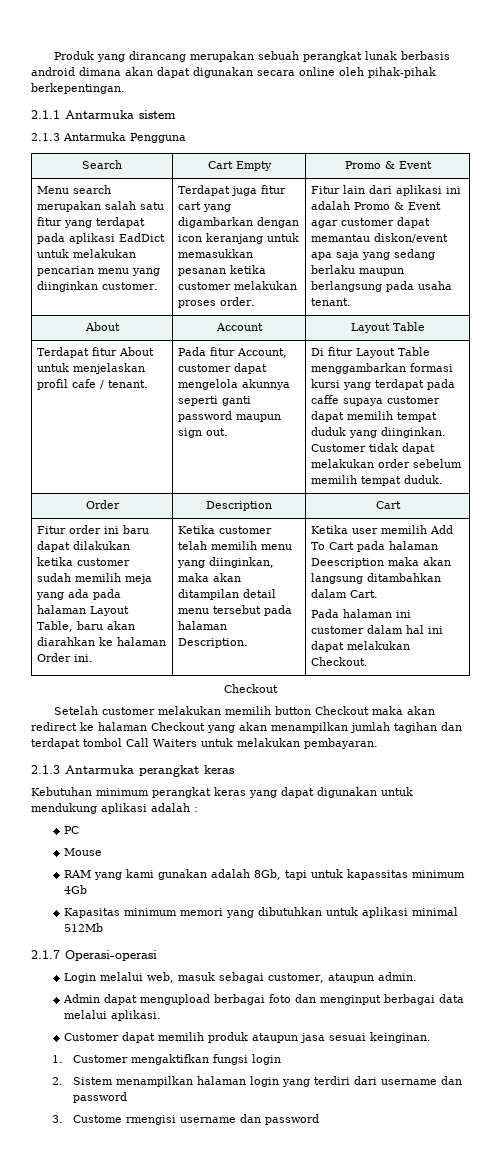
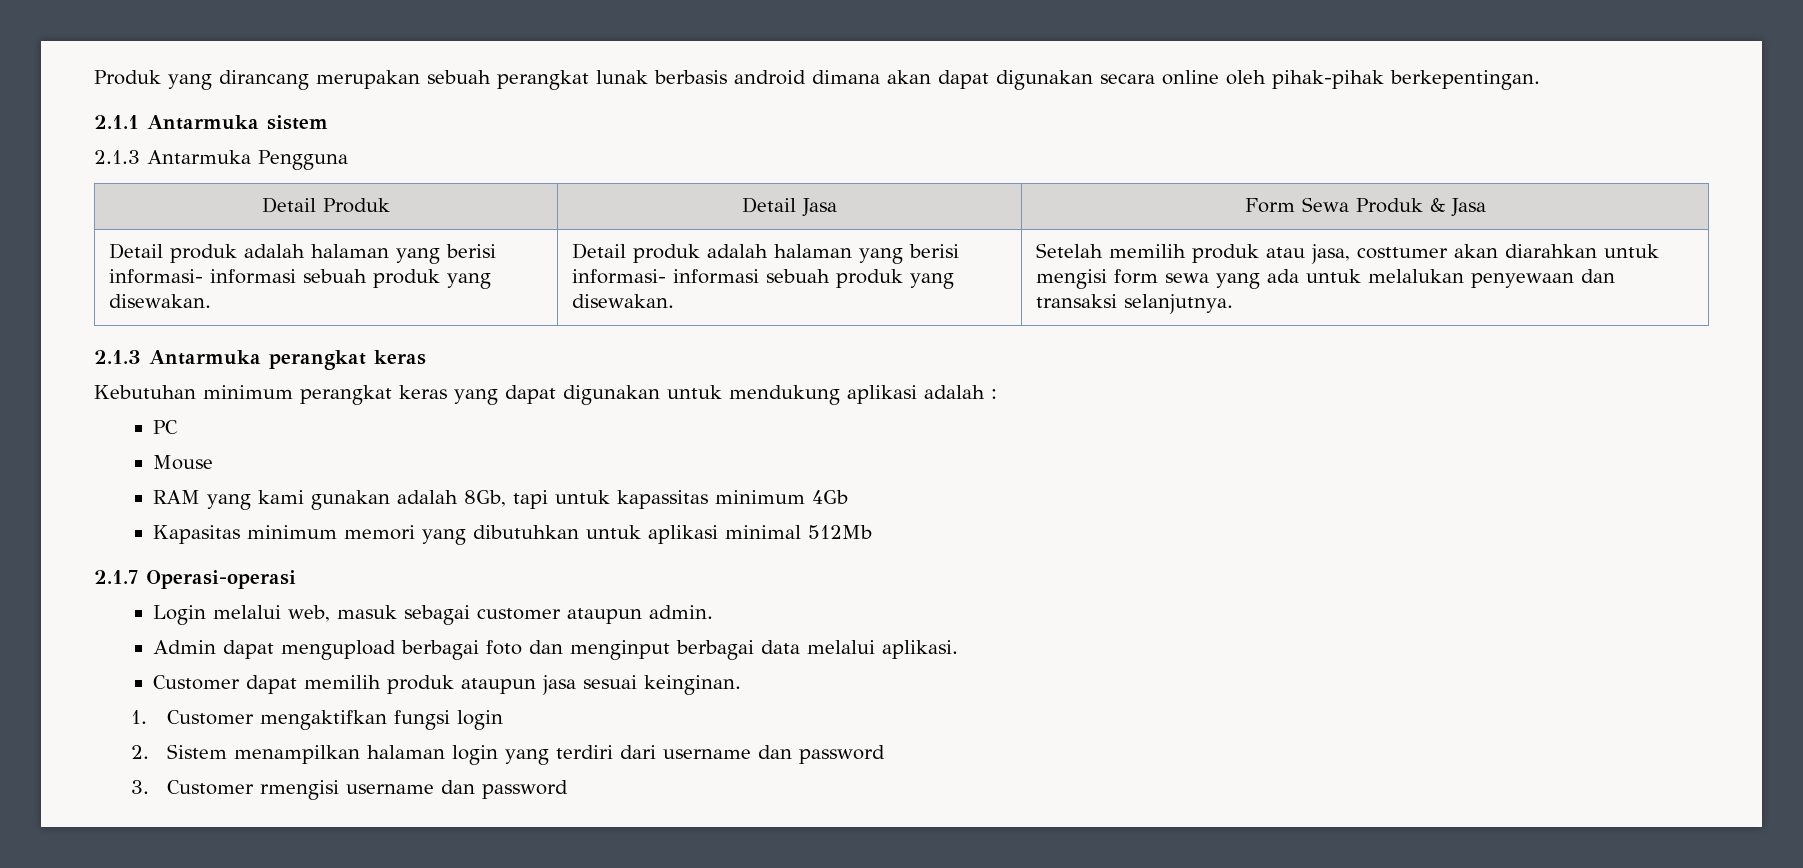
- Search | Cart Empty | Promo & Event
- Menu search merupakan salah satu fitur yang terdapat pada aplikasi EadDict untuk melakukan pencarian menu yang diinginkan customer. | Terdapat juga fitur cart yang digambarkan dengan icon keranjang untuk memasukkan pesanan ketika customer melakukan proses order. | Fitur lain dari aplikasi ini adalah Promo & Event agar customer dapat memantau diskon/event apa saja yang sedang berlaku maupun berlangsung pada usaha tenant.
- About | Account | Layout Table
- Terdapat fitur About untuk menjelaskan profil cafe / tenant. | Pada fitur Account, customer dapat mengelola akunnya seperti ganti password maupun sign out. | Di fitur Layout Table menggambarkan formasi kursi yang terdapat pada caffe supaya customer dapat memilih tempat duduk yang diinginkan. Customer tidak dapat melakukan order sebelum memilih tempat duduk.
- Order | Description | Cart
- Fitur order ini baru dapat dilakukan ketika customer sudah memilih meja yang ada pada halaman Layout Table, baru akan diarahkan ke halaman Order ini. | Ketika customer telah memilih menu yang diinginkan, maka akan ditampilan detail menu tersebut pada halaman Description. | Ketika user memilih Add To Cart pada halaman Deescription maka akan langsung ditambahkan dalam Cart.
- Pada halaman ini customer dalam hal ini dapat melakukan Checkout.
- Checkout
- Setelah customer melakukan memilih button Checkout maka akan redirect ke halaman Checkout yang akan menampilkan jumlah tagihan dan terdapat tombol Call Waiters untuk melakukan pembayaran.
+ Detail Produk | Detail Jasa | Form Sewa Produk & Jasa
+ Detail produk adalah halaman yang berisi informasi- informasi sebuah produk yang disewakan. | Detail produk adalah halaman yang berisi informasi- informasi sebuah produk yang disewakan. | Setelah memilih produk atau jasa, costtumer akan diarahkan untuk mengisi form sewa yang ada untuk melalukan penyewaan dan transaksi selanjutnya.
- Login melalui web, masuk sebagai customer, ataupun admin.
+ Login melalui web, masuk sebagai customer ataupun admin.
- 3. Custome rmengisi username dan password
+ 3. Customer rmengisi username dan password

